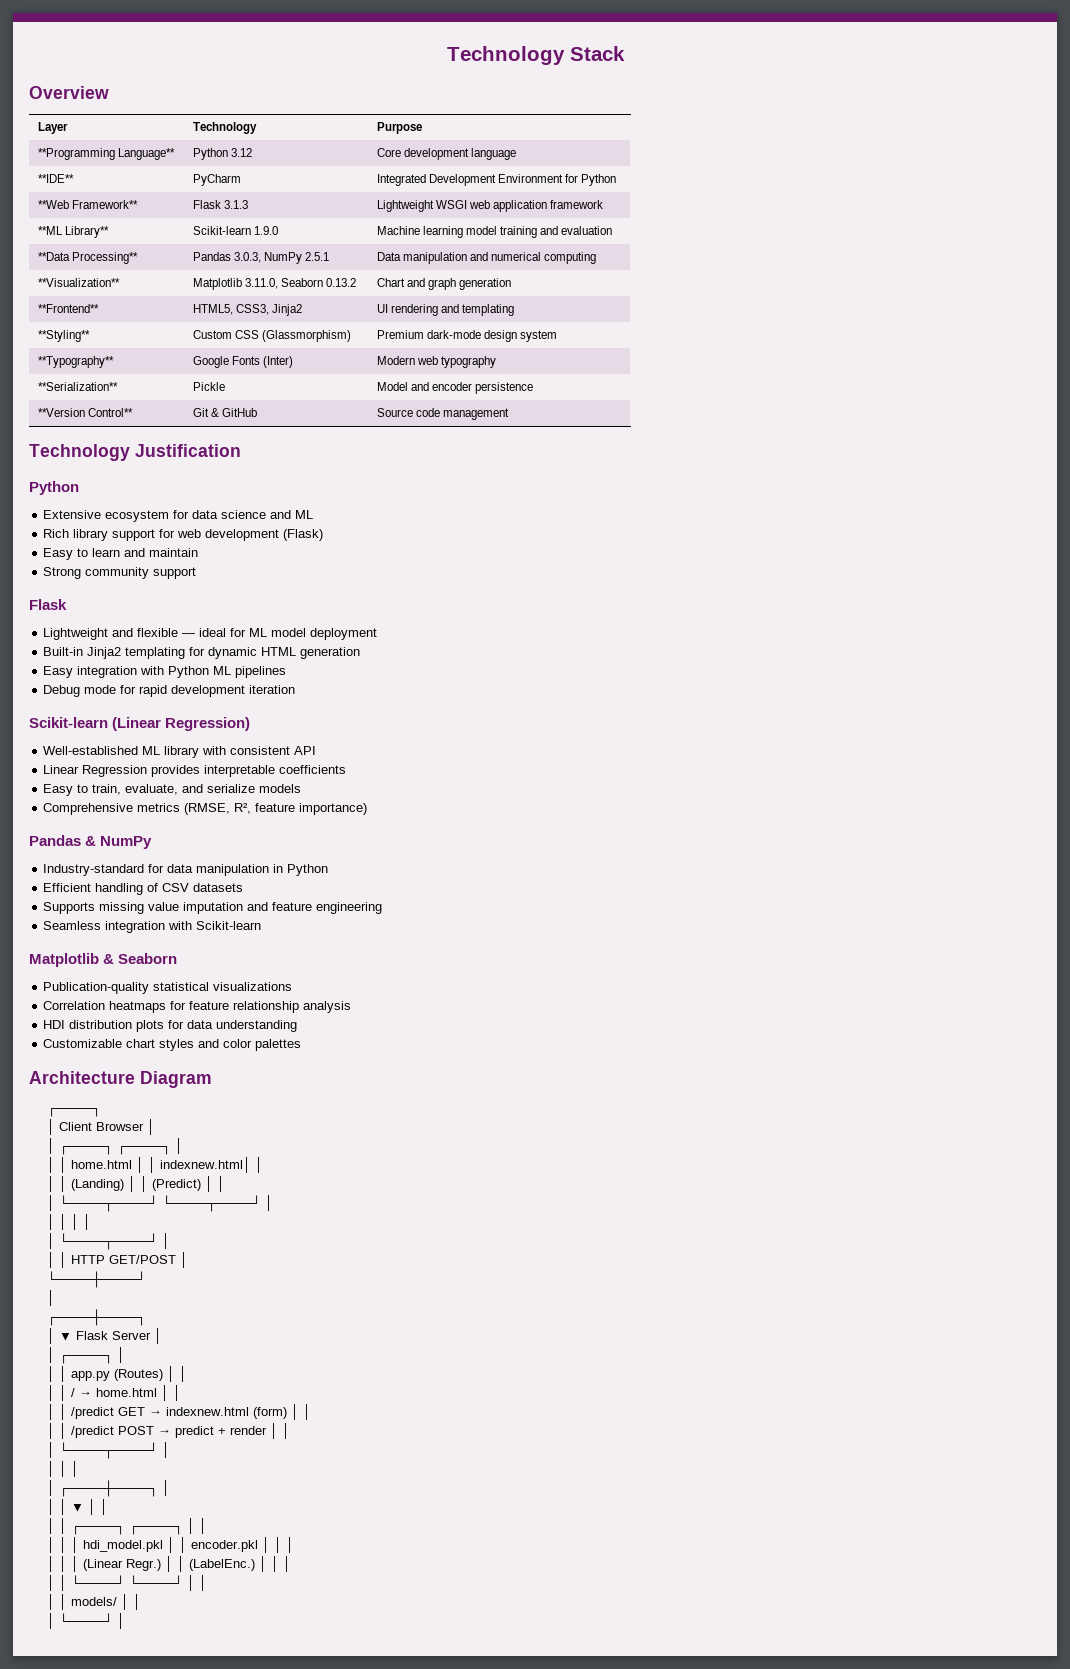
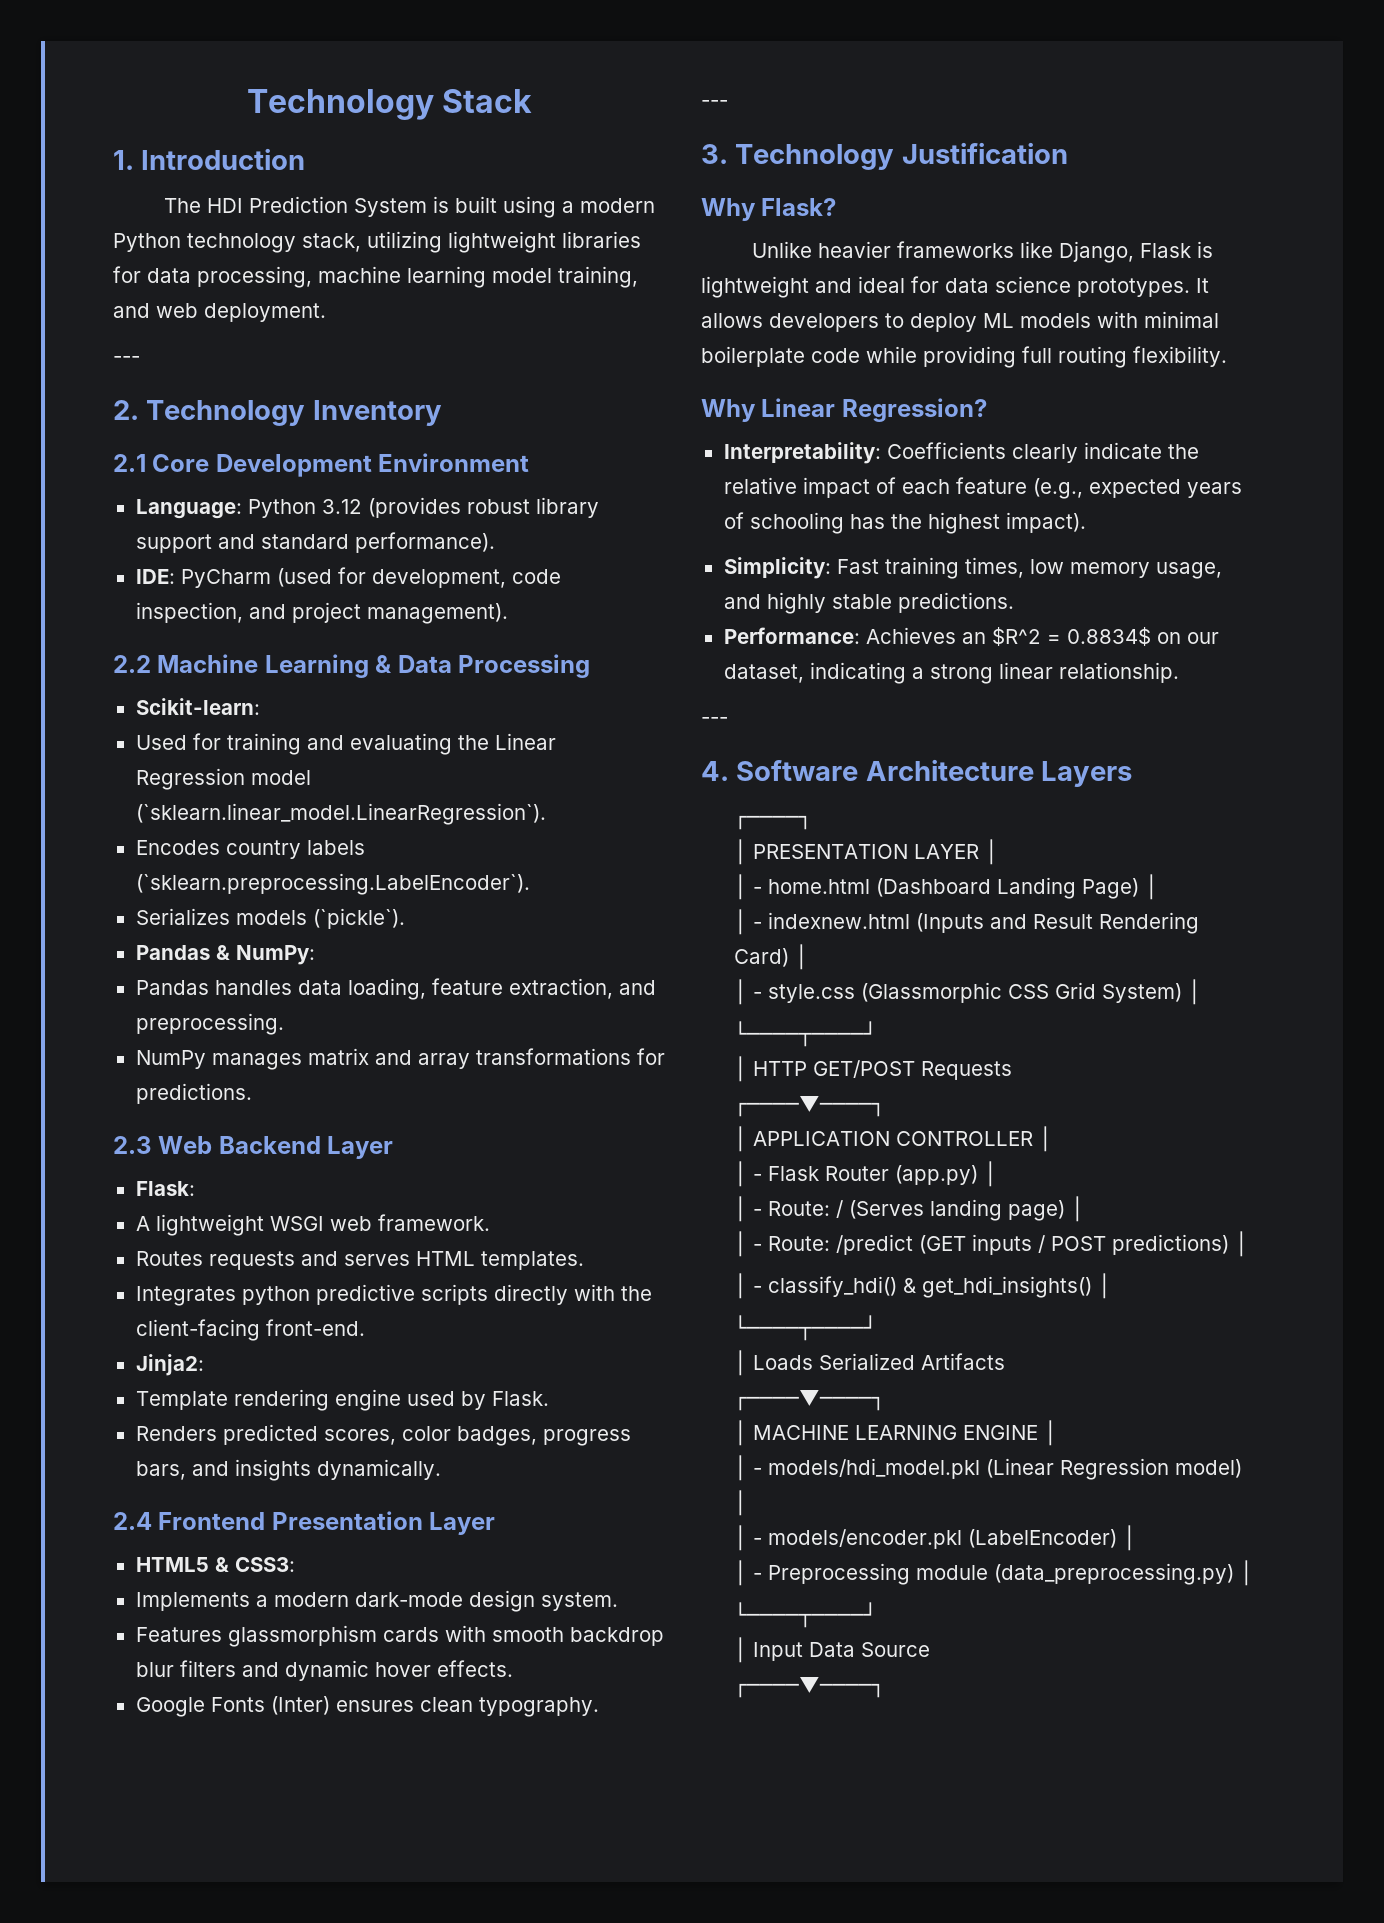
- Overview
- Layer | Technology | Purpose
- **Programming Language** | Python 3.12 | Core development language
- **IDE** | PyCharm | Integrated Development Environment for Python
- **Web Framework** | Flask 3.1.3 | Lightweight WSGI web application framework
- **ML Library** | Scikit-learn 1.9.0 | Machine learning model training and evaluation
- **Data Processing** | Pandas 3.0.3, NumPy 2.5.1 | Data manipulation and numerical computing
- **Visualization** | Matplotlib 3.11.0, Seaborn 0.13.2 | Chart and graph generation
- **Frontend** | HTML5, CSS3, Jinja2 | UI rendering and templating
- **Styling** | Custom CSS (Glassmorphism) | Premium dark-mode design system
- **Typography** | Google Fonts (Inter) | Modern web typography
- **Serialization** | Pickle | Model and encoder persistence
- **Version Control** | Git & GitHub | Source code management
- Technology Justification
- Python
- Extensive ecosystem for data science and ML
- Rich library support for web development (Flask)
- Easy to learn and maintain
- Strong community support
- Flask
- Lightweight and flexible — ideal for ML model deployment
- Built-in Jinja2 templating for dynamic HTML generation
- Easy integration with Python ML pipelines
- Debug mode for rapid development iteration
- Scikit-learn (Linear Regression)
- Well-established ML library with consistent API
- Linear Regression provides interpretable coefficients
- Easy to train, evaluate, and serialize models
- Comprehensive metrics (RMSE, R², feature importance)
- Pandas & NumPy
- Industry-standard for data manipulation in Python
- Efficient handling of CSV datasets
- Supports missing value imputation and feature engineering
- Seamless integration with Scikit-learn
- Matplotlib & Seaborn
- Publication-quality statistical visualizations
- Correlation heatmaps for feature relationship analysis
- HDI distribution plots for data understanding
- Customizable chart styles and color palettes
- Architecture Diagram
+ 1. Introduction
+ The HDI Prediction System is built using a modern Python technology stack, utilizing lightweight libraries for data processing, machine learning model training, and web deployment.
+ ---
+ 2. Technology Inventory
+ 2.1 Core Development Environment
+ Language: Python 3.12 (provides robust library support and standard performance).
+ IDE: PyCharm (used for development, code inspection, and project management).
+ 2.2 Machine Learning & Data Processing
+ Scikit-learn:
+ Used for training and evaluating the Linear Regression model (`sklearn.linear_model.LinearRegression`).
+ Encodes country labels (`sklearn.preprocessing.LabelEncoder`).
+ Serializes models (`pickle`).
+ Pandas & NumPy:
+ Pandas handles data loading, feature extraction, and preprocessing.
+ NumPy manages matrix and array transformations for predictions.
+ 2.3 Web Backend Layer
+ Flask:
+ A lightweight WSGI web framework.
+ Routes requests and serves HTML templates.
+ Integrates python predictive scripts directly with the client-facing front-end.
+ Jinja2:
+ Template rendering engine used by Flask.
+ Renders predicted scores, color badges, progress bars, and insights dynamically.
+ 2.4 Frontend Presentation Layer
+ HTML5 & CSS3:
+ Implements a modern dark-mode design system.
+ Features glassmorphism cards with smooth backdrop blur filters and dynamic hover effects.
+ Google Fonts (Inter) ensures clean typography.
+ ---
+ 3. Technology Justification
+ Why Flask?
+ Unlike heavier frameworks like Django, Flask is lightweight and ideal for data science prototypes. It allows developers to deploy ML models with minimal boilerplate code while providing full routing flexibility.
+ Why Linear Regression?
+ Interpretability: Coefficients clearly indicate the relative impact of each feature (e.g., expected years of schooling has the highest impact).
+ Simplicity: Fast training times, low memory usage, and highly stable predictions.
+ Performance: Achieves an $R^2 = 0.8834$ on our dataset, indicating a strong linear relationship.
+ ---
+ 4. Software Architecture Layers
- │ Client Browser │
- │ ┌────┐ ┌────┐ │
- │ │ home.html │ │ indexnew.html│ │
- │ │ (Landing) │ │ (Predict) │ │
- │ └────┬────┘ └────┬────┘ │
- │ │ │ │
- │ └────┬────┘ │
- │ │ HTTP GET/POST │
- └────┼────┘
- │
- ┌────┼────┐
- │ ▼ Flask Server │
- │ ┌────┐ │
- │ │ app.py (Routes) │ │
- │ │ / → home.html │ │
- │ │ /predict GET → indexnew.html (form) │ │
- │ │ /predict POST → predict + render │ │
- │ └────┬────┘ │
- │ │ │
- │ ┌────┼────┐ │
- │ │ ▼ │ │
- │ │ ┌────┐ ┌────┐ │ │
- │ │ │ hdi_model.pkl │ │ encoder.pkl │ │ │
- │ │ │ (Linear Regr.) │ │ (LabelEnc.) │ │ │
- │ │ └────┘ └────┘ │ │
- │ │ models/ │ │
- │ └────┘ │
+ │ PRESENTATION LAYER │
+ │ - home.html (Dashboard Landing Page) │
+ │ - indexnew.html (Inputs and Result Rendering Card) │
+ │ - style.css (Glassmorphic CSS Grid System) │
+ └────┬────┘
+ │ HTTP GET/POST Requests
+ ┌────▼────┐
+ │ APPLICATION CONTROLLER │
+ │ - Flask Router (app.py) │
+ │ - Route: / (Serves landing page) │
+ │ - Route: /predict (GET inputs / POST predictions) │
+ │ - classify_hdi() & get_hdi_insights() │
+ └────┬────┘
+ │ Loads Serialized Artifacts
+ ┌────▼────┐
+ │ MACHINE LEARNING ENGINE │
+ │ - models/hdi_model.pkl (Linear Regression model) │
+ │ - models/encoder.pkl (LabelEncoder) │
+ │ - Preprocessing module (data_preprocessing.py) │
+ └────┬────┘
+ │ Input Data Source
+ ┌────▼────┐

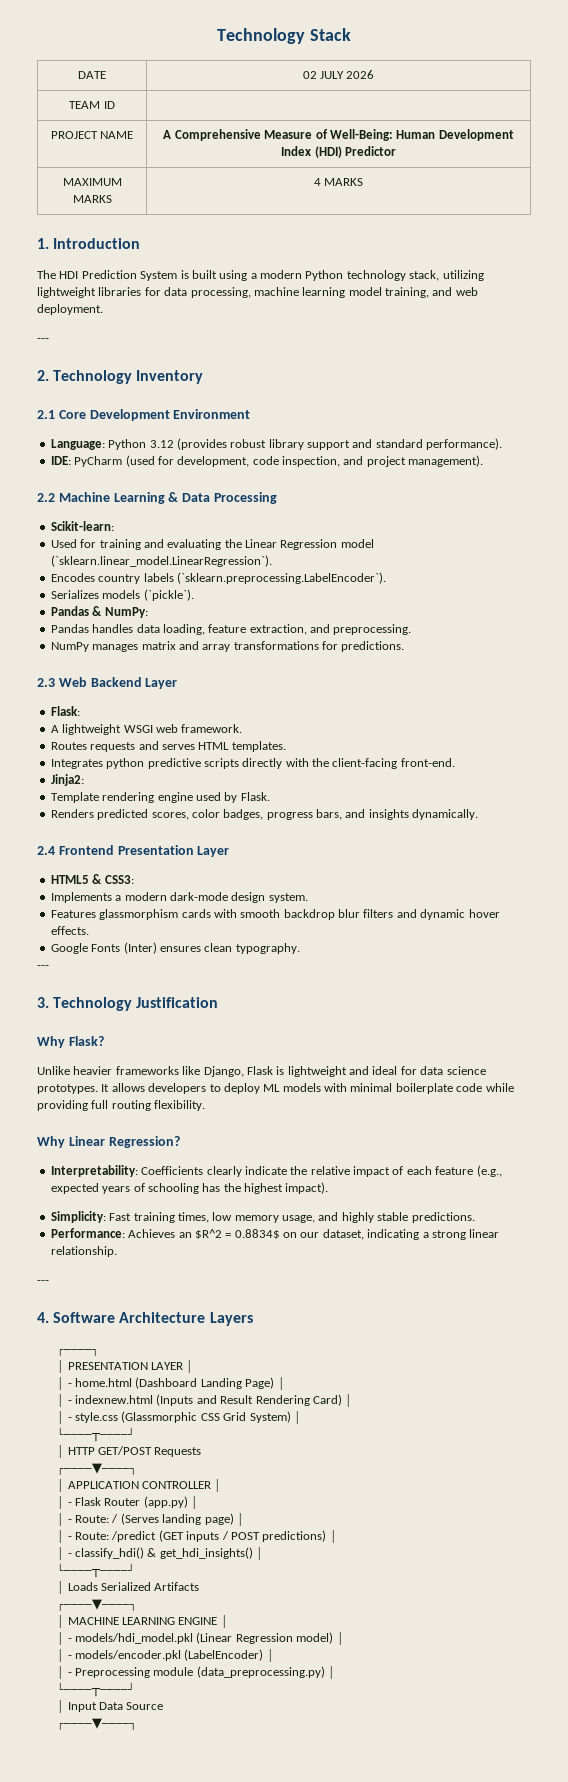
+ DATE | 02 JULY 2026
+ TEAM ID |
+ PROJECT NAME | A Comprehensive Measure of Well-Being: Human Development Index (HDI) Predictor
+ MAXIMUM MARKS | 4 MARKS

